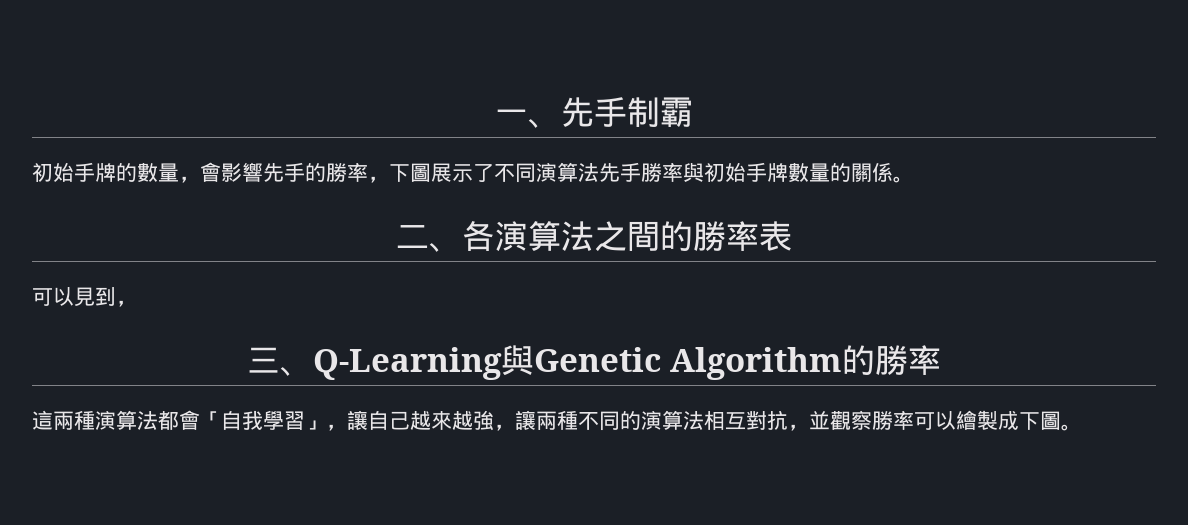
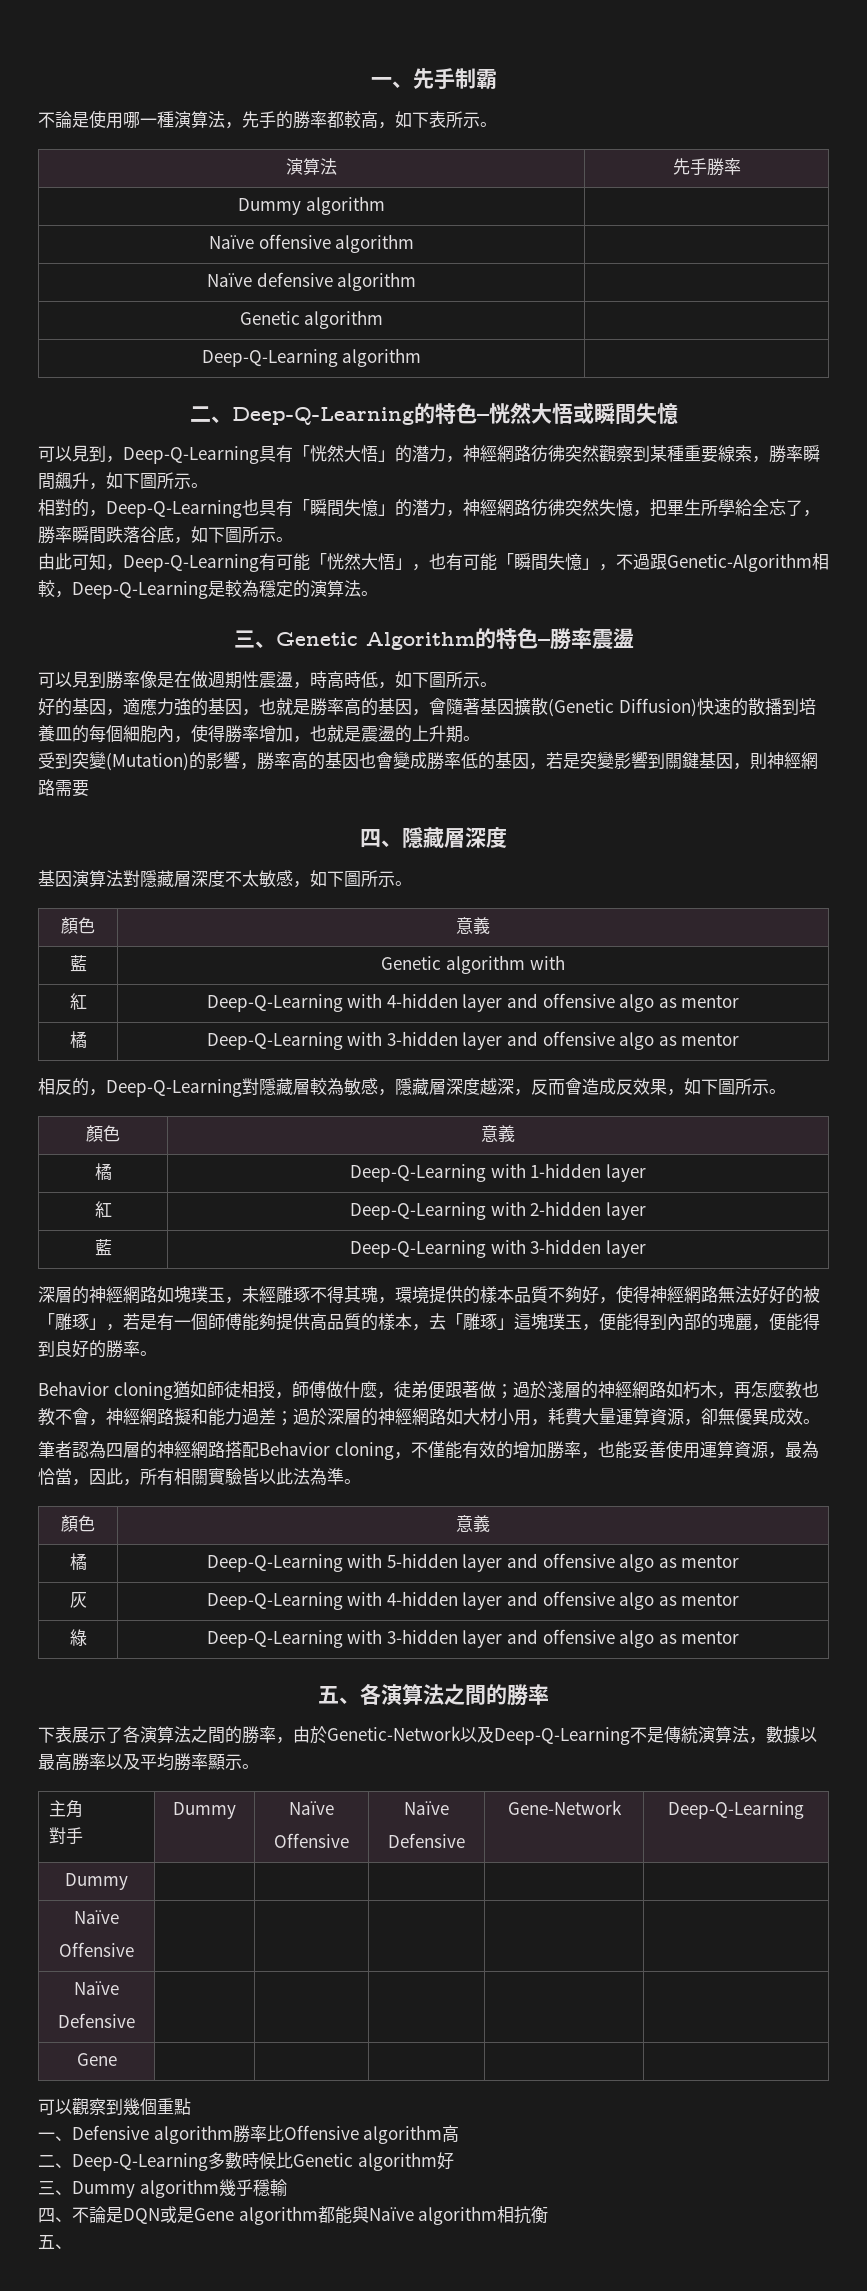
- 初始手牌的數量，會影響先手的勝率，下圖展示了不同演算法先手勝率與初始手牌數量的關係。
- 二、各演算法之間的勝率表
- 可以見到，
- 三、Q-Learning與Genetic Algorithm的勝率
- 這兩種演算法都會「自我學習」，讓自己越來越強，讓兩種不同的演算法相互對抗，並觀察勝率可以繪製成下圖。
+ 不論是使用哪一種演算法，先手的勝率都較高，如下表所示。
+ 演算法 | 先手勝率
+ Dummy algorithm |
+ Naïve offensive algorithm |
+ Naïve defensive algorithm |
+ Genetic algorithm |
+ Deep-Q-Learning algorithm |
+ 二、Deep-Q-Learning的特色–恍然大悟或瞬間失憶
+ 可以見到，Deep-Q-Learning具有「恍然大悟」的潛力，神經網路彷彿突然觀察到某種重要線索，勝率瞬間飆升，如下圖所示。
+ 相對的，Deep-Q-Learning也具有「瞬間失憶」的潛力，神經網路彷彿突然失憶，把畢生所學給全忘了，勝率瞬間跌落谷底，如下圖所示。
+ 由此可知，Deep-Q-Learning有可能「恍然大悟」，也有可能「瞬間失憶」，不過跟Genetic-Algorithm相較，Deep-Q-Learning是較為穩定的演算法。
+ 三、Genetic Algorithm的特色–勝率震盪
+ 可以見到勝率像是在做週期性震盪，時高時低，如下圖所示。
+ 好的基因，適應力強的基因，也就是勝率高的基因，會隨著基因擴散(Genetic Diffusion)快速的散播到培養皿的每個細胞內，使得勝率增加，也就是震盪的上升期。
+ 受到突變(Mutation)的影響，勝率高的基因也會變成勝率低的基因，若是突變影響到關鍵基因，則神經網路需要
+ 四、隱藏層深度
+ 基因演算法對隱藏層深度不太敏感，如下圖所示。
+ 顏色 | 意義
+ 藍 | Genetic algorithm with
+ 紅 | Deep-Q-Learning with 4-hidden layer and offensive algo as mentor
+ 橘 | Deep-Q-Learning with 3-hidden layer and offensive algo as mentor
+ 相反的，Deep-Q-Learning對隱藏層較為敏感，隱藏層深度越深，反而會造成反效果，如下圖所示。
+ 顏色 | 意義
+ 橘 | Deep-Q-Learning with 1-hidden layer
+ 紅 | Deep-Q-Learning with 2-hidden layer
+ 藍 | Deep-Q-Learning with 3-hidden layer
+ 深層的神經網路如塊璞玉，未經雕琢不得其瑰，環境提供的樣本品質不夠好，使得神經網路無法好好的被「雕琢」，若是有一個師傅能夠提供高品質的樣本，去「雕琢」這塊璞玉，便能得到內部的瑰麗，便能得到良好的勝率。
+ Behavior cloning猶如師徒相授，師傅做什麼，徒弟便跟著做；過於淺層的神經網路如朽木，再怎麼教也教不會，神經網路擬和能力過差；過於深層的神經網路如大材小用，耗費大量運算資源，卻無優異成效。
+ 筆者認為四層的神經網路搭配Behavior cloning，不僅能有效的增加勝率，也能妥善使用運算資源，最為恰當，因此，所有相關實驗皆以此法為準。
+ 顏色 | 意義
+ 橘 | Deep-Q-Learning with 5-hidden layer and offensive algo as mentor
+ 灰 | Deep-Q-Learning with 4-hidden layer and offensive algo as mentor
+ 綠 | Deep-Q-Learning with 3-hidden layer and offensive algo as mentor
+ 五、各演算法之間的勝率
+ 下表展示了各演算法之間的勝率，由於Genetic-Network以及Deep-Q-Learning不是傳統演算法，數據以最高勝率以及平均勝率顯示。
+ 主角
+ 對手 | Dummy | Naïve
+ Offensive | Naïve
+ Defensive | Gene-Network | Deep-Q-Learning
+ Dummy | | | | |
+ Naïve
+ Offensive | | | | |
+ Naïve
+ Defensive | | | | |
+ Gene | | | | |
+ 可以觀察到幾個重點
+ 一、Defensive algorithm勝率比Offensive algorithm高
+ 二、Deep-Q-Learning多數時候比Genetic algorithm好
+ 三、Dummy algorithm幾乎穩輸
+ 四、不論是DQN或是Gene algorithm都能與Naïve algorithm相抗衡
+ 五、

